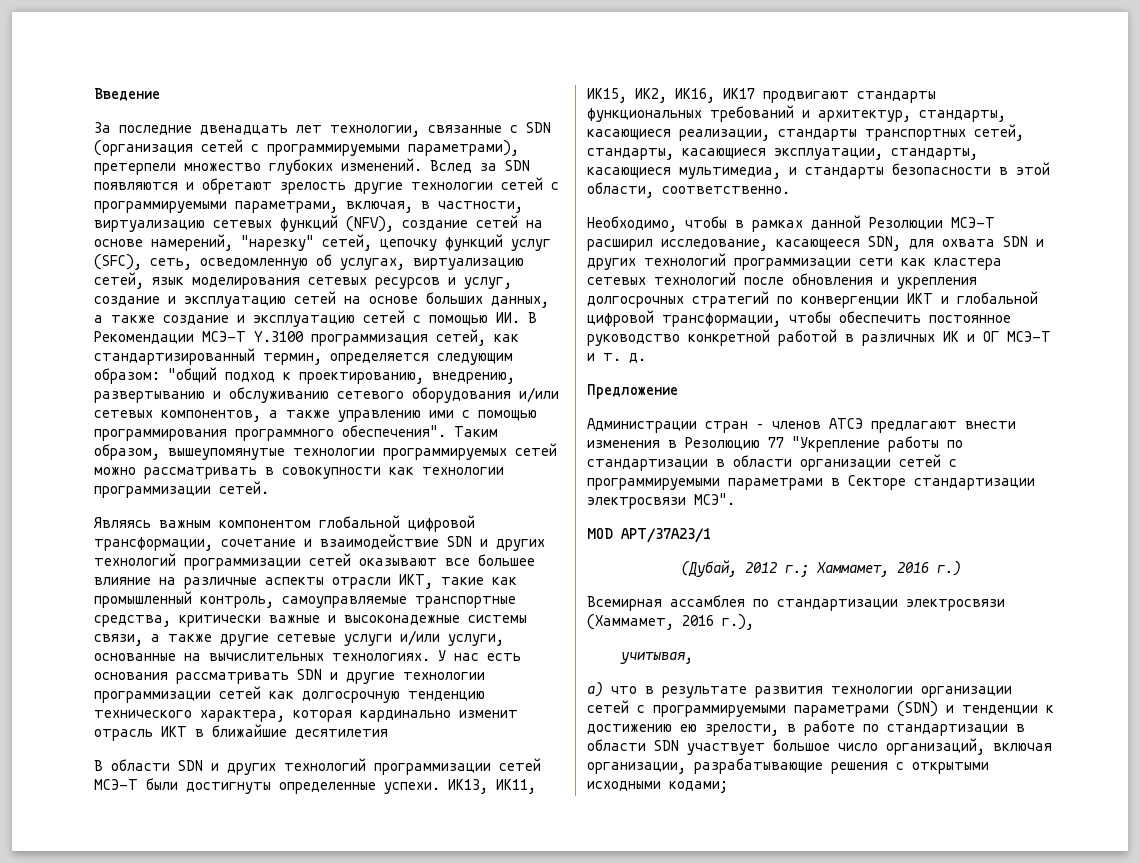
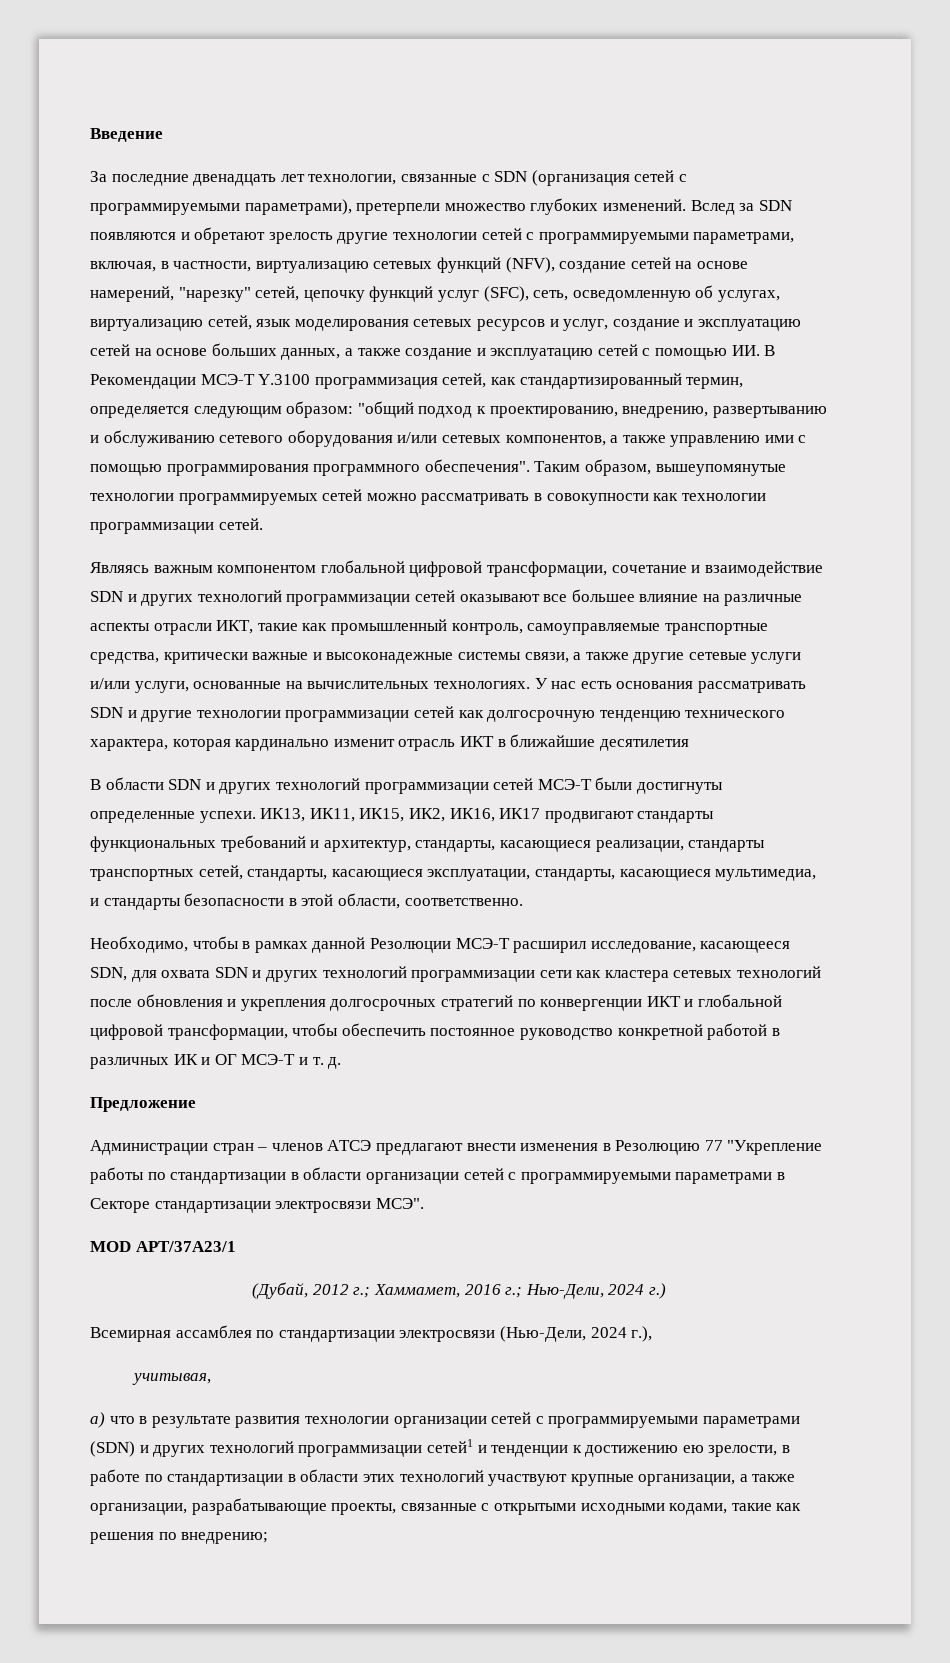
- (Дубай, 2012 г.; Хаммамет, 2016 г.)
+ (Дубай, 2012 г.; Хаммамет, 2016 г.; Нью-Дели, 2024 г.)
- Всемирная ассамблея по стандартизации электросвязи (Хаммамет, 2016 г.),
+ Всемирная ассамблея по стандартизации электросвязи (Нью-Дели, 2024 г.),
- a) что в результате развития технологии организации сетей с программируемыми параметрами (SDN) и тенденции к достижению ею зрелости, в работе по стандартизации в области SDN участвует большое число организаций, включая организации, разрабатывающие решения с открытыми исходными кодами;
+ a) что в результате развития технологии организации сетей с программируемыми параметрами (SDN) и других технологий программизации сетей1 и тенденции к достижению ею зрелости, в работе по стандартизации в области этих технологий участвуют крупные организации, а также организации, разрабатывающие проекты, связанные с открытыми исходными кодами, такие как решения по внедрению;

